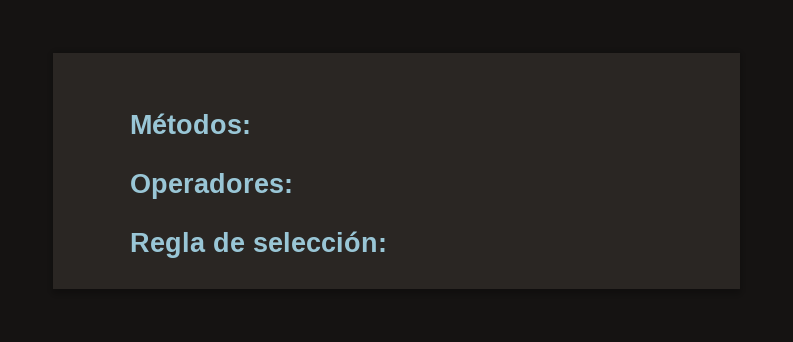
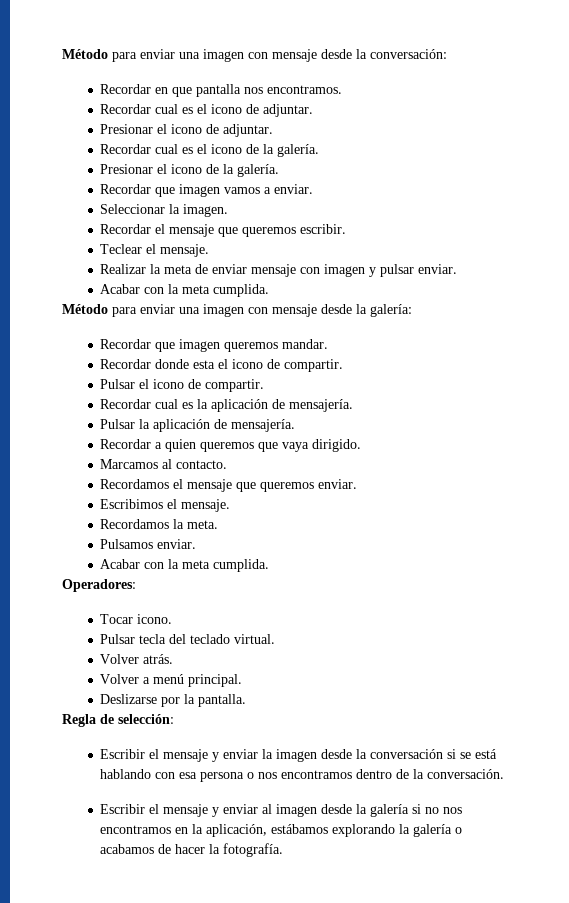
- Métodos:
+ Método para enviar una imagen con mensaje desde la conversación:
+ Recordar en que pantalla nos encontramos.
+ Recordar cual es el icono de adjuntar.
+ Presionar el icono de adjuntar.
+ Recordar cual es el icono de la galería.
+ Presionar el icono de la galería.
+ Recordar que imagen vamos a enviar.
+ Seleccionar la imagen.
+ Recordar el mensaje que queremos escribir.
+ Teclear el mensaje.
+ Realizar la meta de enviar mensaje con imagen y pulsar enviar.
+ Acabar con la meta cumplida.
+ Método para enviar una imagen con mensaje desde la galería:
+ Recordar que imagen queremos mandar.
+ Recordar donde esta el icono de compartir.
+ Pulsar el icono de compartir.
+ Recordar cual es la aplicación de mensajería.
+ Pulsar la aplicación de mensajería.
+ Recordar a quien queremos que vaya dirigido.
+ Marcamos al contacto.
+ Recordamos el mensaje que queremos enviar.
+ Escribimos el mensaje.
+ Recordamos la meta.
+ Pulsamos enviar.
+ Acabar con la meta cumplida.
  Operadores:
+ Tocar icono.
+ Pulsar tecla del teclado virtual.
+ Volver atrás.
+ Volver a menú principal.
+ Deslizarse por la pantalla.
  Regla de selección:
+ Escribir el mensaje y enviar la imagen desde la conversación si se está hablando con esa persona o nos encontramos dentro de la conversación.
+ Escribir el mensaje y enviar al imagen desde la galería si no nos encontramos en la aplicación, estábamos explorando la galería o acabamos de hacer la fotografía.

